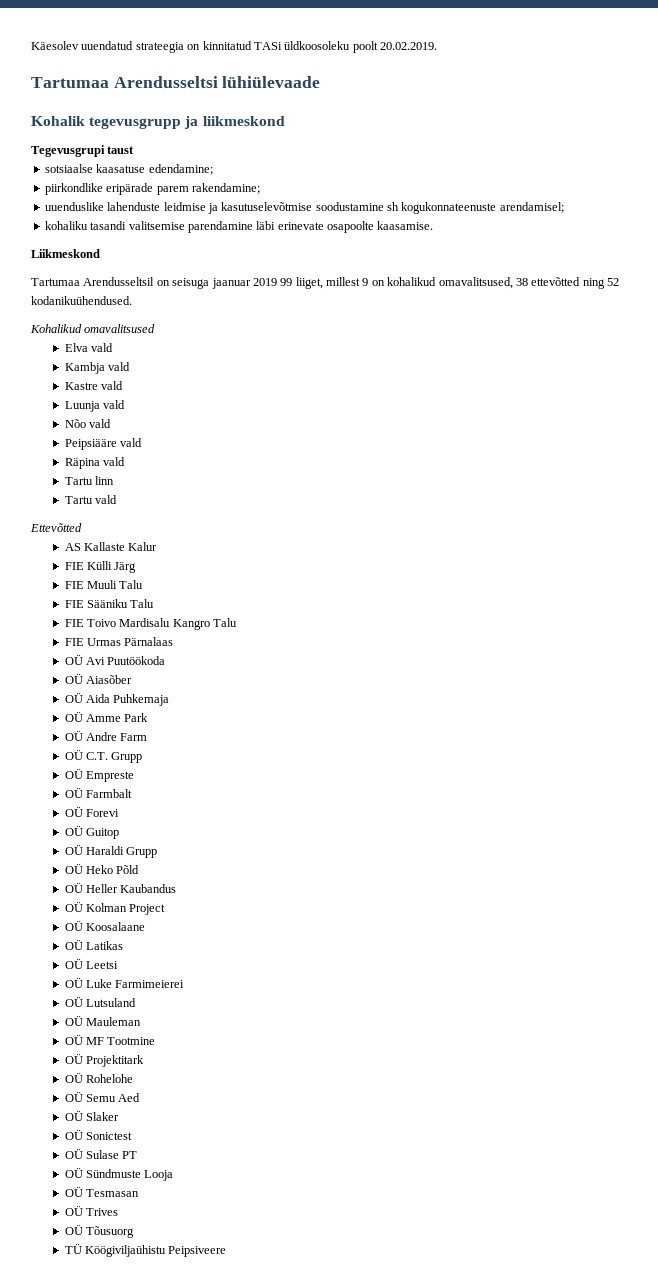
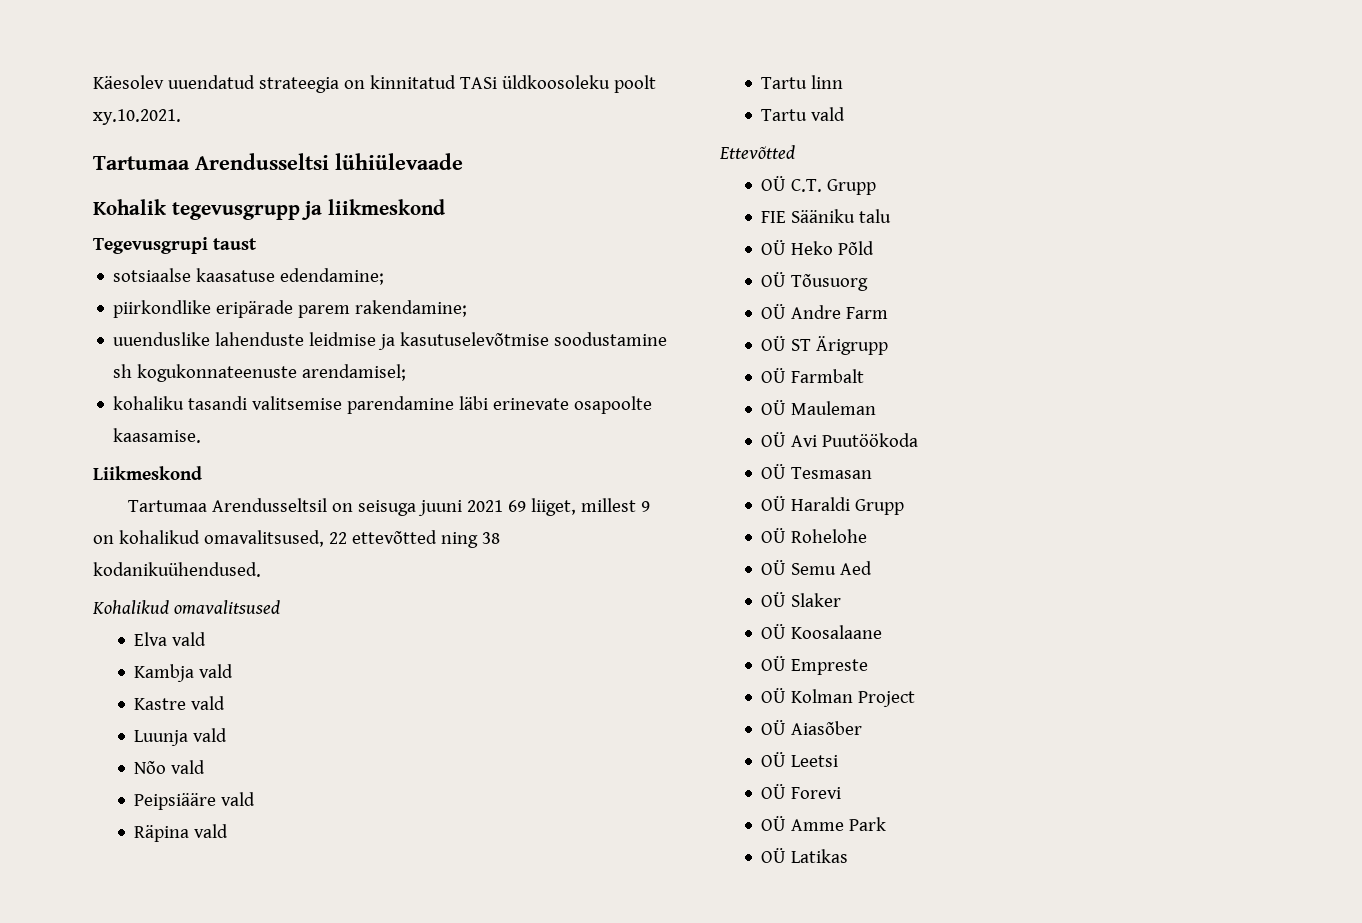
- Käesolev uuendatud strateegia on kinnitatud TASi üldkoosoleku poolt 20.02.2019.
+ Käesolev uuendatud strateegia on kinnitatud TASi üldkoosoleku poolt xy.10.2021.
- Tartumaa Arendusseltsil on seisuga jaanuar 2019 99 liiget, millest 9 on kohalikud omavalitsused, 38 ettevõtted ning 52 kodanikuühendused.
+ Tartumaa Arendusseltsil on seisuga juuni 2021 69 liiget, millest 9 on kohalikud omavalitsused, 22 ettevõtted ning 38 kodanikuühendused.
- AS Kallaste Kalur
- FIE Külli Järg
- FIE Muuli Talu
- FIE Sääniku Talu
- FIE Toivo Mardisalu Kangro Talu
- FIE Urmas Pärnalaas
+ OÜ C.T. Grupp
+ FIE Sääniku talu
+ OÜ Heko Põld
+ OÜ Tõusuorg
+ OÜ Andre Farm
+ OÜ ST Ärigrupp
+ OÜ Farmbalt
+ OÜ Mauleman
  OÜ Avi Puutöökoda
- OÜ Aiasõber
- OÜ Aida Puhkemaja
- OÜ Amme Park
- OÜ Andre Farm
- OÜ C.T. Grupp
- OÜ Empreste
- OÜ Farmbalt
- OÜ Forevi
- OÜ Guitop
+ OÜ Tesmasan
  OÜ Haraldi Grupp
- OÜ Heko Põld
- OÜ Heller Kaubandus
- OÜ Kolman Project
- OÜ Koosalaane
- OÜ Latikas
- OÜ Leetsi
- OÜ Luke Farmimeierei
- OÜ Lutsuland
- OÜ Mauleman
- OÜ MF Tootmine
- OÜ Projektitark
- OÜ Sonictest
- OÜ Sulase PT
- OÜ Sündmuste Looja
- OÜ Tesmasan
- OÜ Trives
- OÜ Tõusuorg
- TÜ Köögiviljaühistu Peipsiveere
+ OÜ Koosalaane
+ OÜ Empreste
+ OÜ Kolman Project
+ OÜ Aiasõber
+ OÜ Leetsi
+ OÜ Forevi
+ OÜ Amme Park
+ OÜ Latikas

